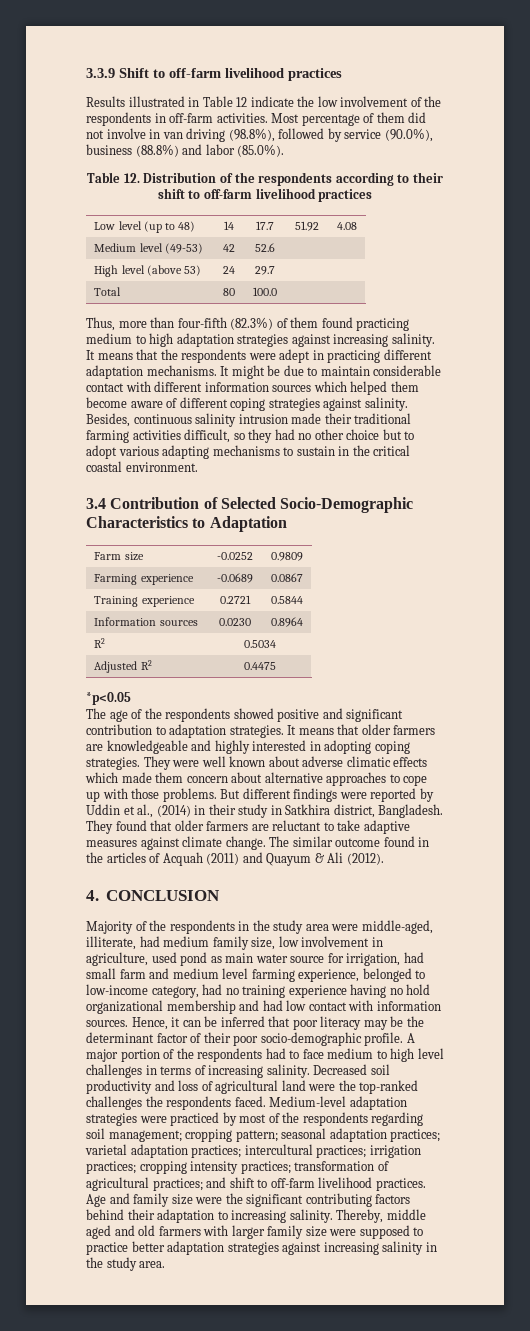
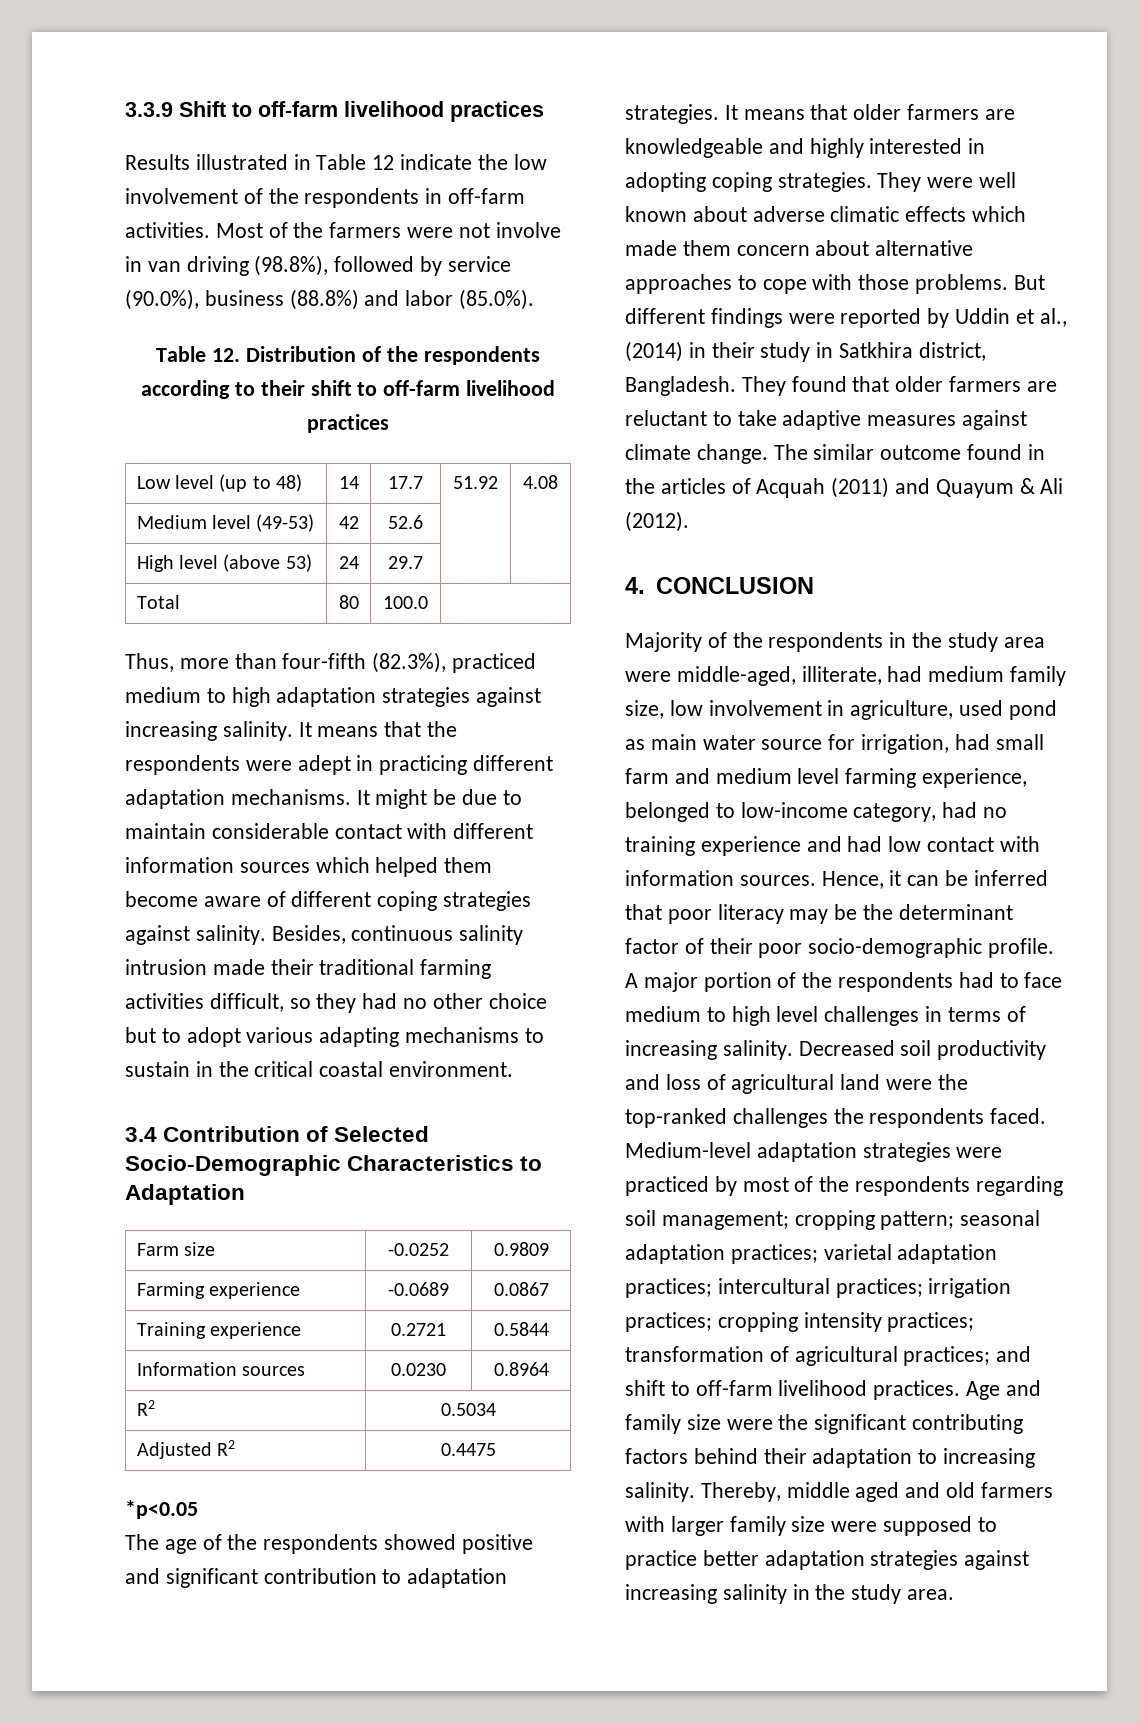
- Most percentage of them did not involve in van driving (98.8%), followed by service (90.0%), business (88.8%) and labor (85.0%).
+ Most of the farmers were not involve in van driving (98.8%), followed by service (90.0%), business (88.8%) and labor (85.0%).
- Thus, more than four-fifth (82.3%) of them found practicing medium to high adaptation strategies against increasing salinity.
+ Thus, more than four-fifth (82.3%), practiced medium to high adaptation strategies against increasing salinity.
- They were well known about adverse climatic effects which made them concern about alternative approaches to cope up with those problems.
+ They were well known about adverse climatic effects which made them concern about alternative approaches to cope with those problems.
- Majority of the respondents in the study area were middle-aged, illiterate, had medium family size, low involvement in agriculture, used pond as main water source for irrigation, had small farm and medium level farming experience, belonged to low-income category, had no training experience having no hold organizational membership and had low contact with information sources.
+ Majority of the respondents in the study area were middle-aged, illiterate, had medium family size, low involvement in agriculture, used pond as main water source for irrigation, had small farm and medium level farming experience, belonged to low-income category, had no training experience and had low contact with information sources.

